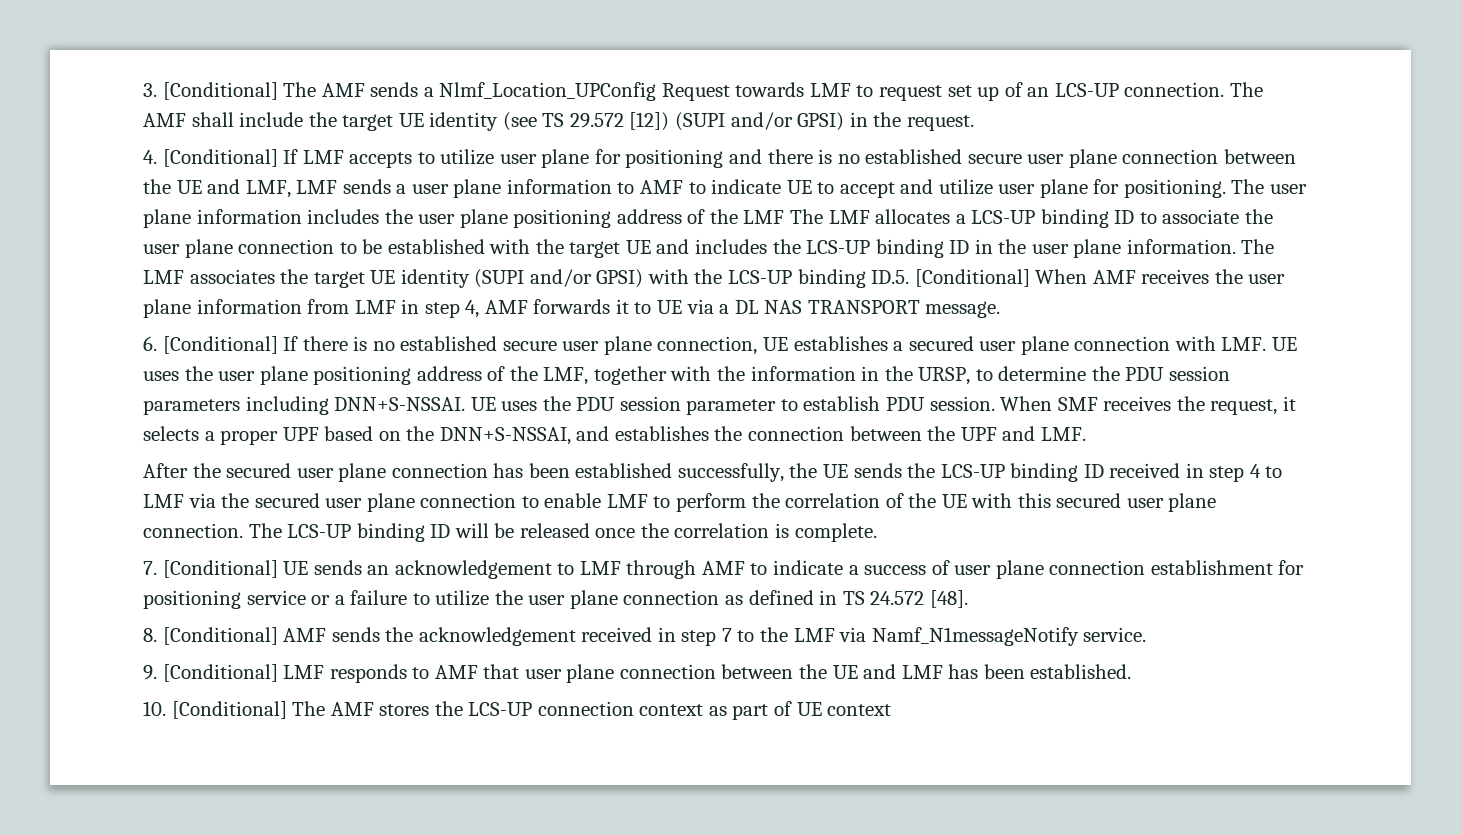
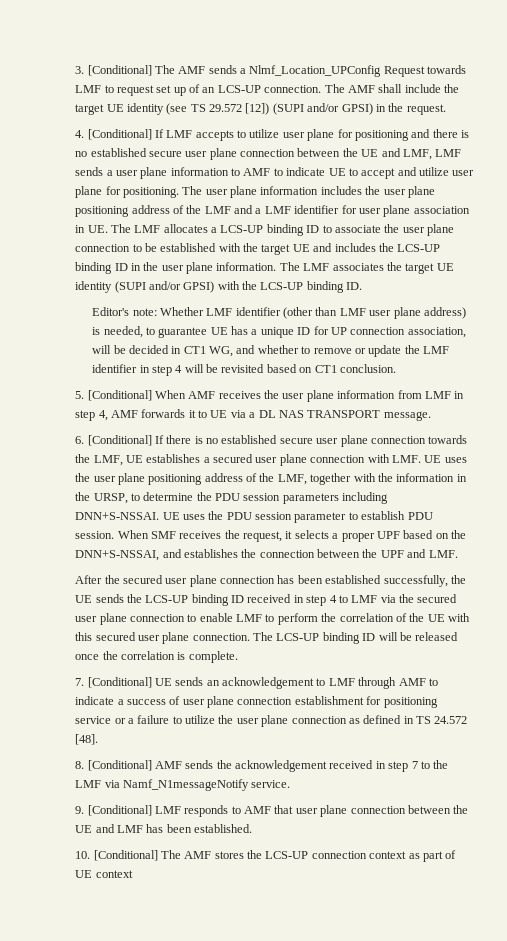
- The user plane information includes the user plane positioning address of the LMF The LMF allocates a LCS-UP binding ID to associate the user plane connection to be established with the target UE and includes the LCS-UP binding ID in the user plane information.
+ The user plane information includes the user plane positioning address of the LMF and a LMF identifier for user plane association in UE. The LMF allocates a LCS-UP binding ID to associate the user plane connection to be established with the target UE and includes the LCS-UP binding ID in the user plane information.
- The LMF associates the target UE identity (SUPI and/or GPSI) with the LCS-UP binding ID.5. [Conditional] When AMF receives the user plane information from LMF in step 4, AMF forwards it to UE via a DL NAS TRANSPORT message.
+ The LMF associates the target UE identity (SUPI and/or GPSI) with the LCS-UP binding ID.
+ Editor's note: Whether LMF identifier (other than LMF user plane address) is needed, to guarantee UE has a unique ID for UP connection association, will be decided in CT1 WG, and whether to remove or update the LMF identifier in step 4 will be revisited based on CT1 conclusion.
+ 5. [Conditional] When AMF receives the user plane information from LMF in step 4, AMF forwards it to UE via a DL NAS TRANSPORT message.
- 6. [Conditional] If there is no established secure user plane connection, UE establishes a secured user plane connection with LMF. UE uses the user plane positioning address of the LMF, together with the information in the URSP, to determine the PDU session parameters including DNN+S-NSSAI.
+ 6. [Conditional] If there is no established secure user plane connection towards the LMF, UE establishes a secured user plane connection with LMF. UE uses the user plane positioning address of the LMF, together with the information in the URSP, to determine the PDU session parameters including DNN+S-NSSAI.

